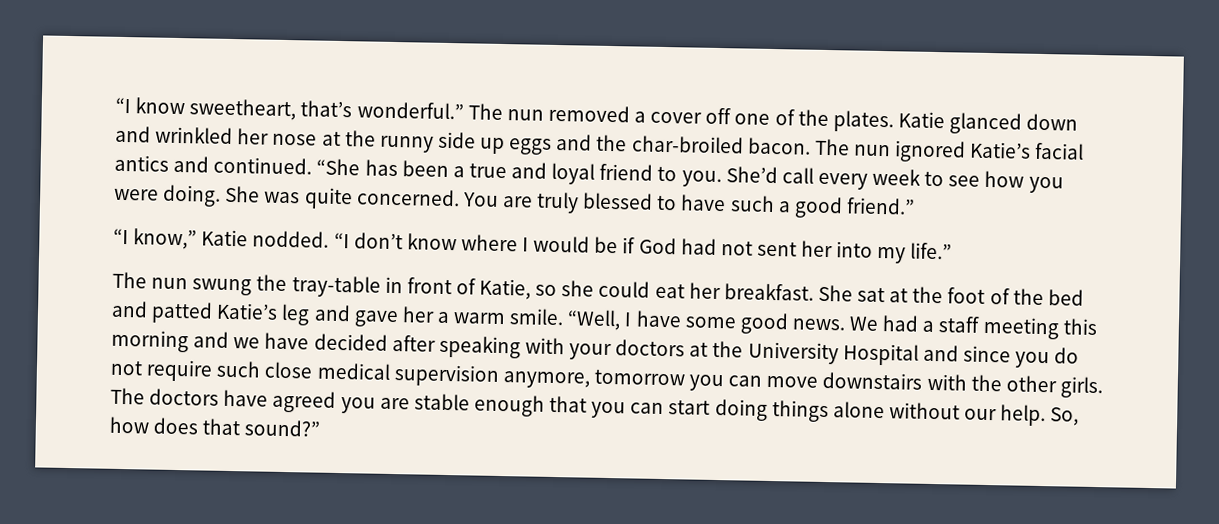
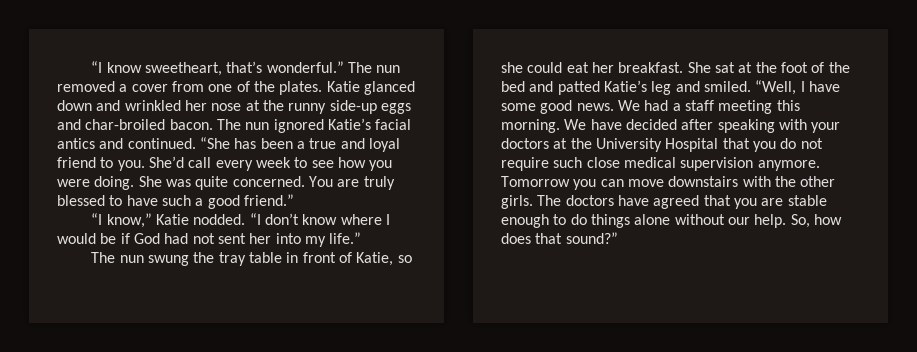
- The nun removed a cover off one of the plates.
+ The nun removed a cover from one of the plates.
- Katie glanced down and wrinkled her nose at the runny side up eggs and the char-broiled bacon.
+ Katie glanced down and wrinkled her nose at the runny side-up eggs and char-broiled bacon.
- The nun swung the tray-table in front of Katie, so she could eat her breakfast.
+ The nun swung the tray table in front of Katie, so she could eat her breakfast.
- She sat at the foot of the bed and patted Katie’s leg and gave her a warm smile.
+ She sat at the foot of the bed and patted Katie’s leg and smiled.
- We had a staff meeting this morning and we have decided after speaking with your doctors at the University Hospital and since you do not require such close medical supervision anymore, tomorrow you can move downstairs with the other girls.
+ We had a staff meeting this morning. We have decided after speaking with your doctors at the University Hospital that you do not require such close medical supervision anymore. Tomorrow you can move downstairs with the other girls.
- The doctors have agreed you are stable enough that you can start doing things alone without our help.
+ The doctors have agreed that you are stable enough to do things alone without our help.

